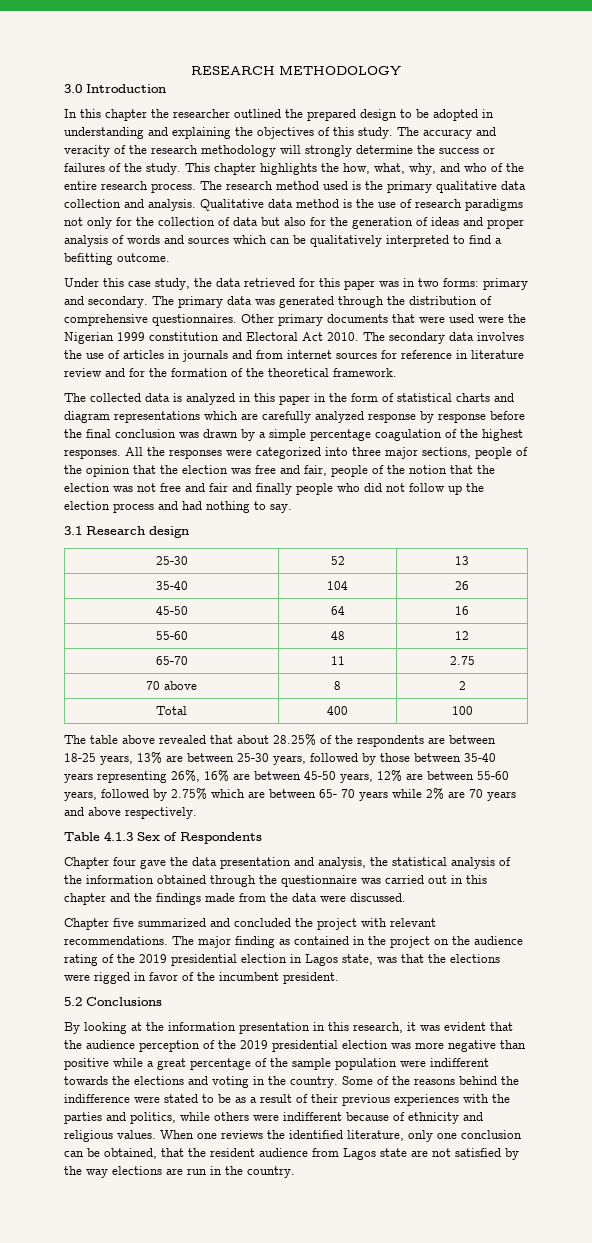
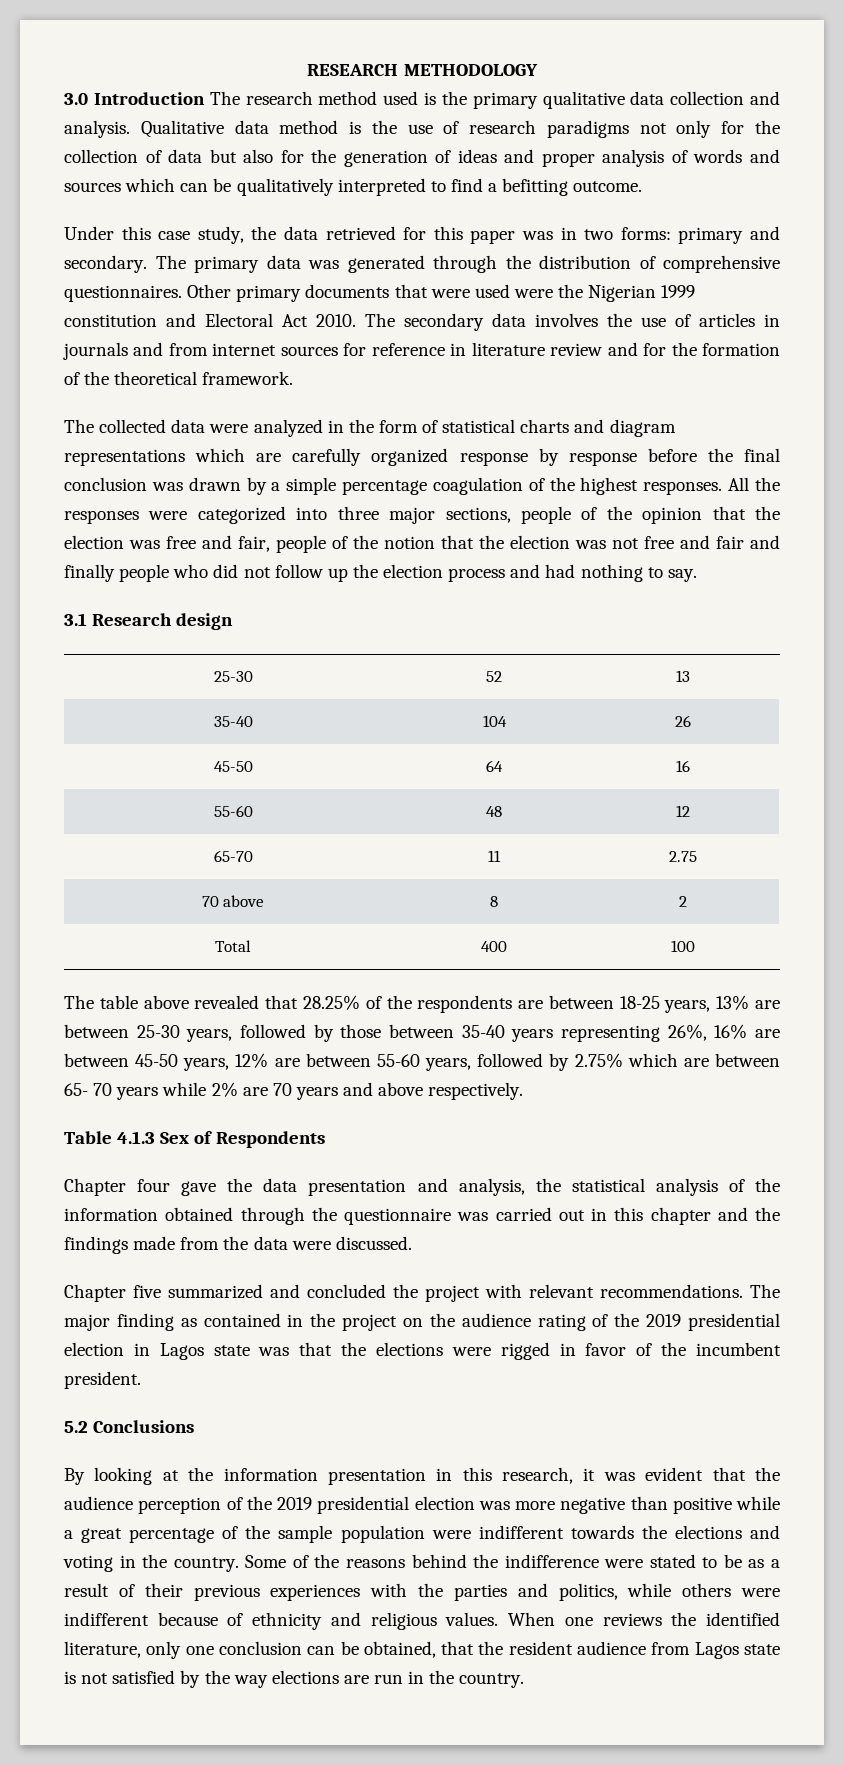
- 3.0 Introduction
- In this chapter the researcher outlined the prepared design to be adopted in understanding and explaining the objectives of this study. The accuracy and veracity of the research methodology will strongly determine the success or failures of the study. This chapter highlights the how, what, why, and who of the entire research process. The research method used is the primary qualitative data collection and analysis.
+ 3.0 Introduction The research method used is the primary qualitative data collection and analysis.
- The collected data is analyzed in this paper in the form of statistical charts and diagram representations which are carefully analyzed response by response before the final conclusion was drawn by a simple percentage coagulation of the highest responses.
+ The collected data were analyzed in the form of statistical charts and diagram representations which are carefully organized response by response before the final conclusion was drawn by a simple percentage coagulation of the highest responses.
- The table above revealed that about 28.25% of the respondents are between 18-25 years, 13% are between 25-30 years, followed by those between 35-40 years representing 26%, 16% are between 45-50 years, 12% are between 55-60 years, followed by 2.75% which are between 65- 70 years while 2% are 70 years and above respectively.
+ The table above revealed that 28.25% of the respondents are between 18-25 years, 13% are between 25-30 years, followed by those between 35-40 years representing 26%, 16% are between 45-50 years, 12% are between 55-60 years, followed by 2.75% which are between 65- 70 years while 2% are 70 years and above respectively.
- The major finding as contained in the project on the audience rating of the 2019 presidential election in Lagos state, was that the elections were rigged in favor of the incumbent president.
+ The major finding as contained in the project on the audience rating of the 2019 presidential election in Lagos state was that the elections were rigged in favor of the incumbent president.
- When one reviews the identified literature, only one conclusion can be obtained, that the resident audience from Lagos state are not satisfied by the way elections are run in the country.
+ When one reviews the identified literature, only one conclusion can be obtained, that the resident audience from Lagos state is not satisfied by the way elections are run in the country.

